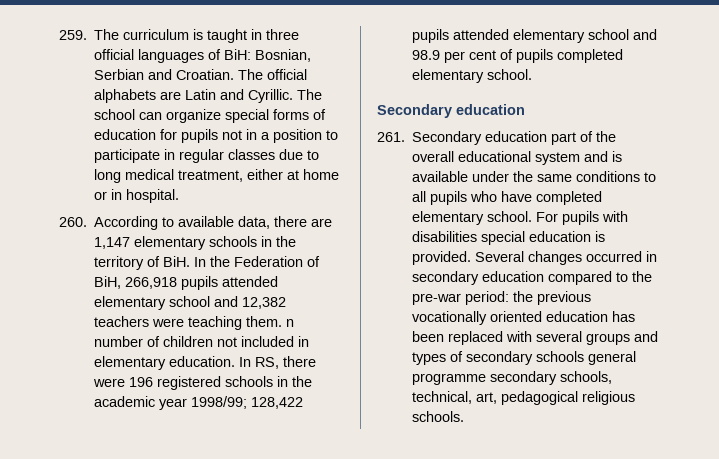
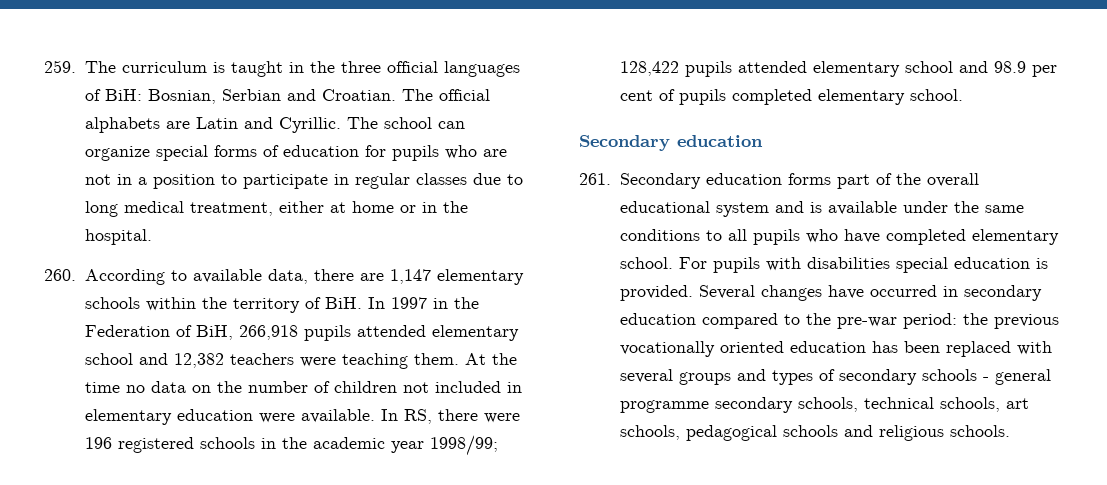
- 259. The curriculum is taught in three official languages of BiH: Bosnian, Serbian and Croatian.
+ 259. The curriculum is taught in the three official languages of BiH: Bosnian, Serbian and Croatian.
- The school can organize special forms of education for pupils not in a position to participate in regular classes due to long medical treatment, either at home or in hospital.
+ The school can organize special forms of education for pupils who are not in a position to participate in regular classes due to long medical treatment, either at home or in the hospital.
- 260. According to available data, there are 1,147 elementary schools in the territory of BiH. In the Federation of BiH, 266,918 pupils attended elementary school and 12,382 teachers were teaching them. n number of children not included in elementary education.
+ 260. According to available data, there are 1,147 elementary schools within the territory of BiH. In 1997 in the Federation of BiH, 266,918 pupils attended elementary school and 12,382 teachers were teaching them. At the time no data on the number of children not included in elementary education were available.
- 261. Secondary education part of the overall educational system and is available under the same conditions to all pupils who have completed elementary school.
+ 261. Secondary education forms part of the overall educational system and is available under the same conditions to all pupils who have completed elementary school.
- Several changes occurred in secondary education compared to the pre-war period: the previous vocationally oriented education has been replaced with several groups and types of secondary schools general programme secondary schools, technical, art, pedagogical religious schools.
+ Several changes have occurred in secondary education compared to the pre-war period: the previous vocationally oriented education has been replaced with several groups and types of secondary schools - general programme secondary schools, technical schools, art schools, pedagogical schools and religious schools.

